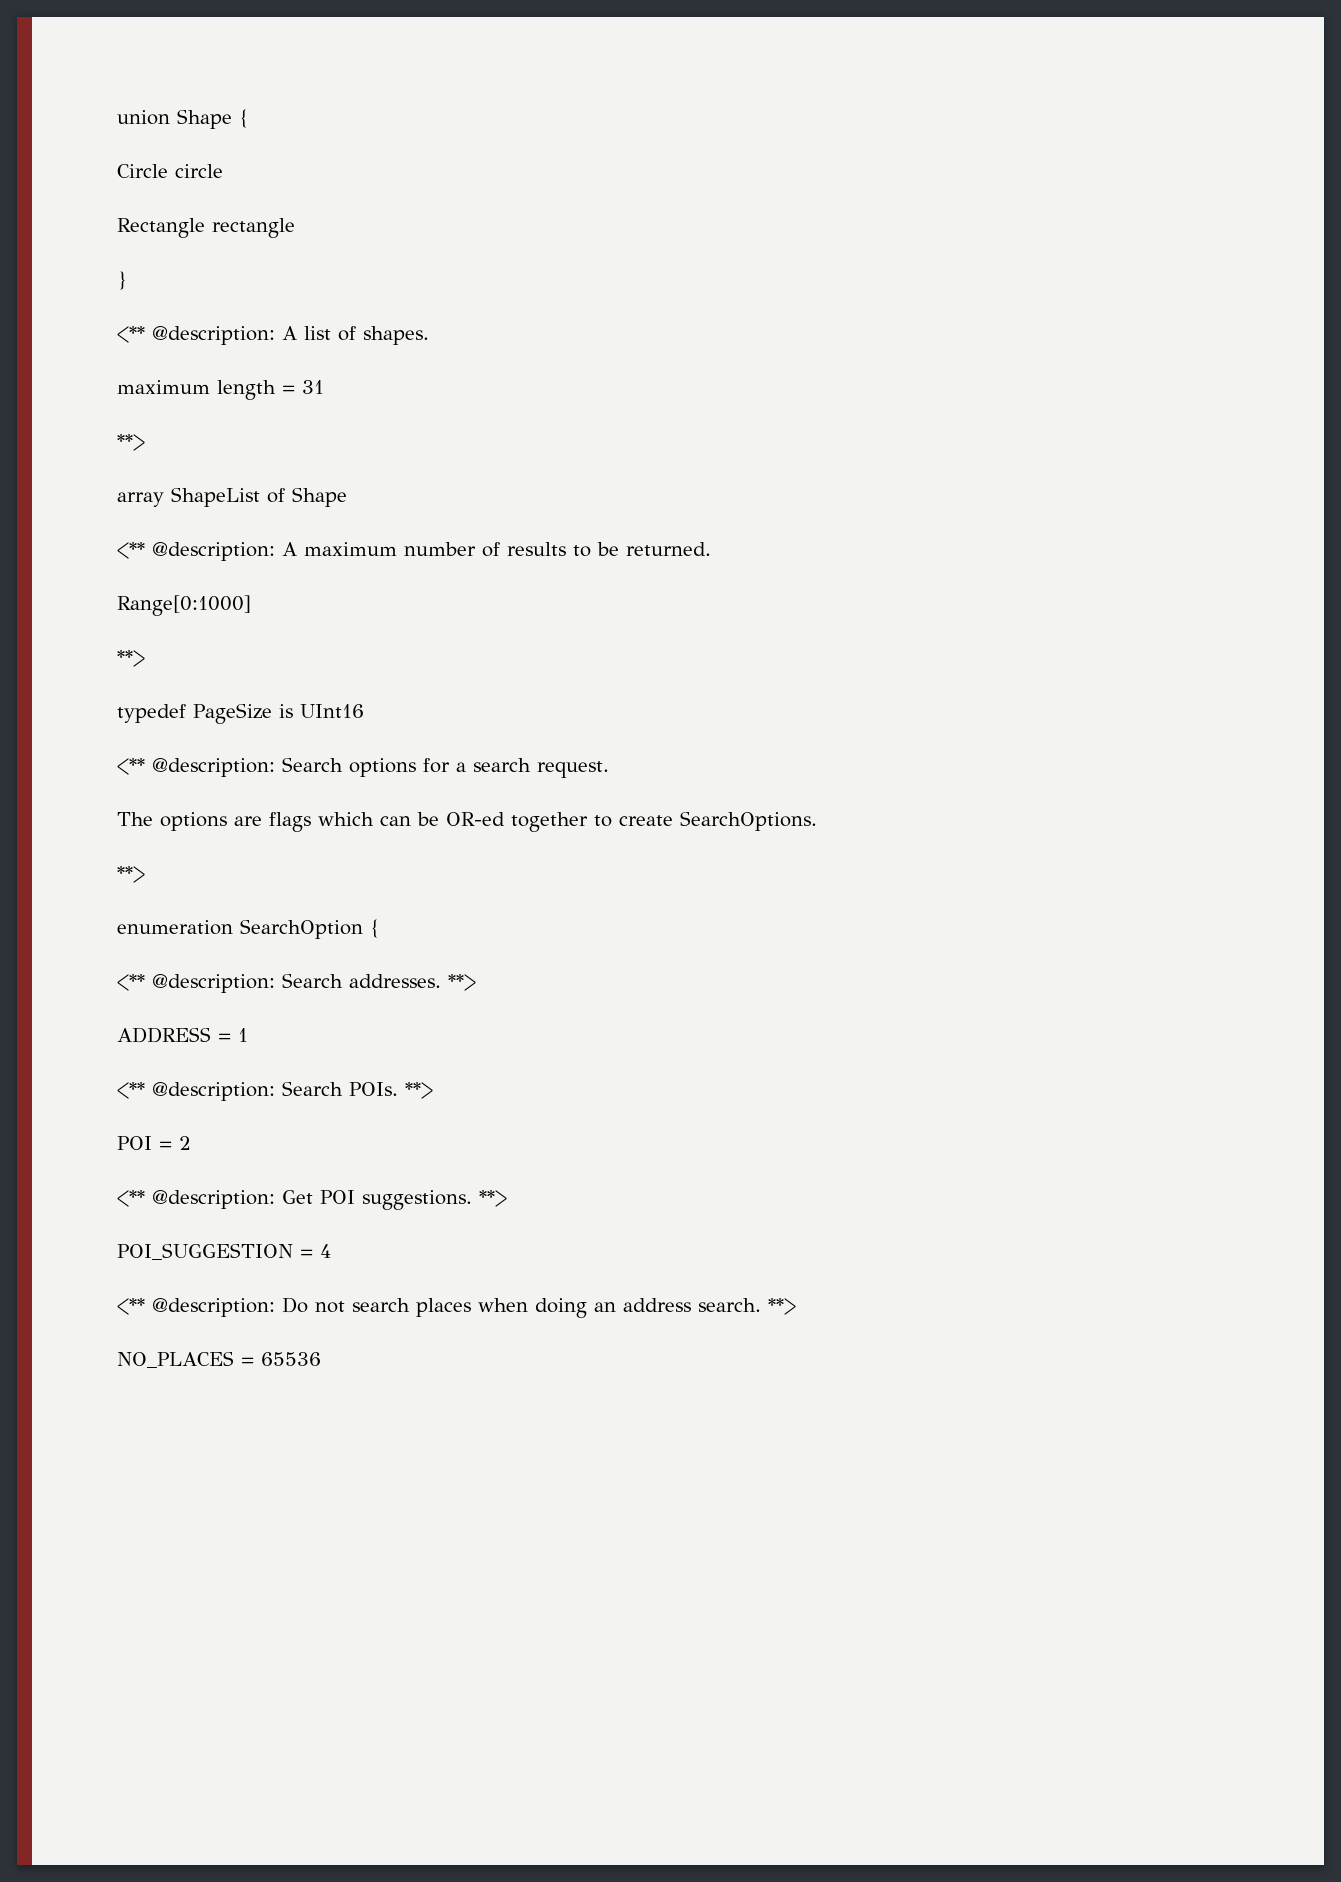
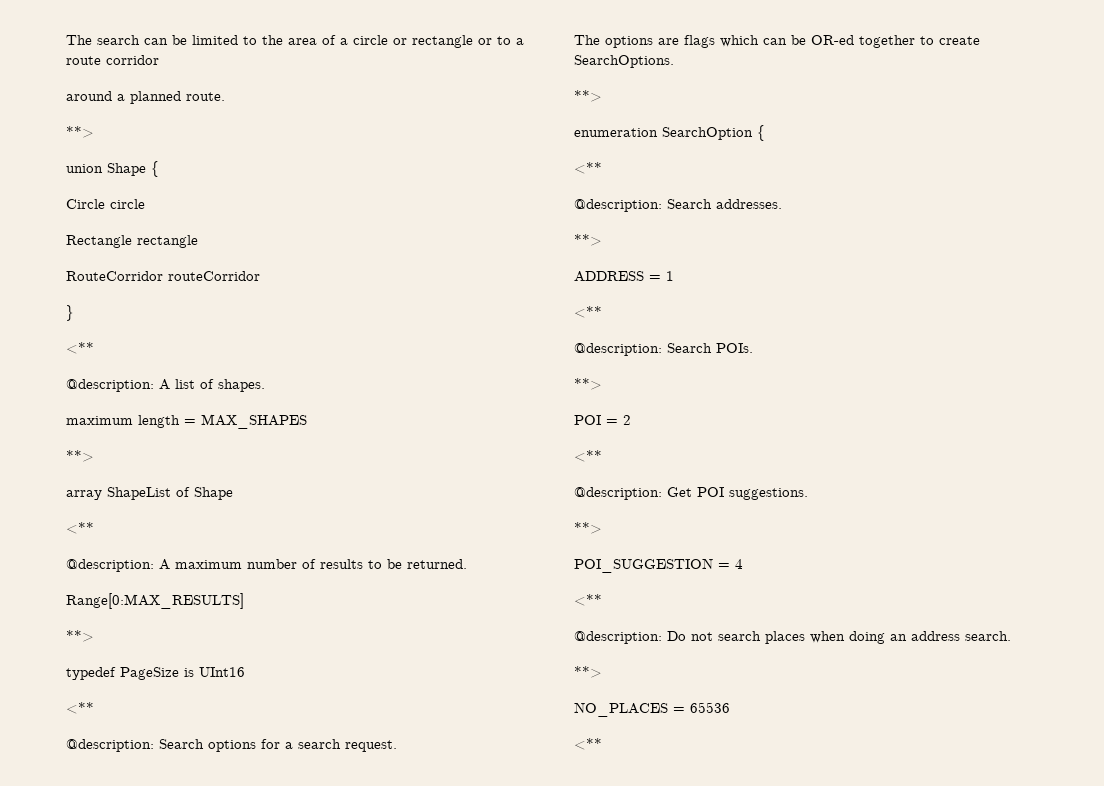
+ The search can be limited to the area of a circle or rectangle or to a route corridor
+ around a planned route.
+ **>
+ RouteCorridor routeCorridor
  }
- <** @description: A list of shapes.
+ <**
+ @description: A list of shapes.
- maximum length = 31
+ maximum length = MAX_SHAPES
  array ShapeList of Shape
- <** @description: A maximum number of results to be returned.
+ <**
+ @description: A maximum number of results to be returned.
- Range[0:1000]
+ Range[0:MAX_RESULTS]
  typedef PageSize is UInt16
- <** @description: Search options for a search request.
+ <**
+ @description: Search options for a search request.
  enumeration SearchOption {
- <** @description: Search addresses. **>
+ <**
+ @description: Search addresses.
+ **>
  ADDRESS = 1
- <** @description: Search POIs. **>
+ <**
+ @description: Search POIs.
+ **>
  POI = 2
- <** @description: Get POI suggestions. **>
+ <**
+ @description: Get POI suggestions.
+ **>
  POI_SUGGESTION = 4
- <** @description: Do not search places when doing an address search. **>
+ <**
+ @description: Do not search places when doing an address search.
+ **>
  NO_PLACES = 65536
+ <**

